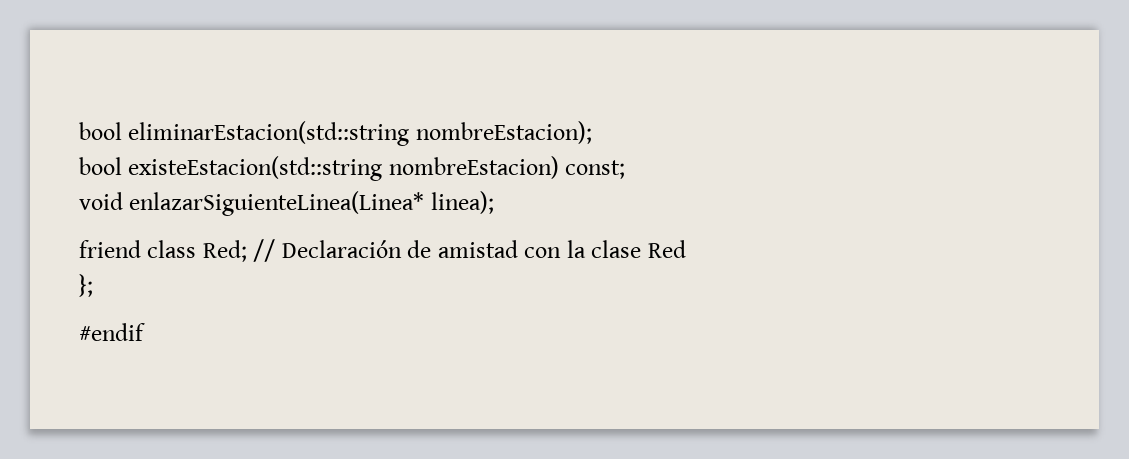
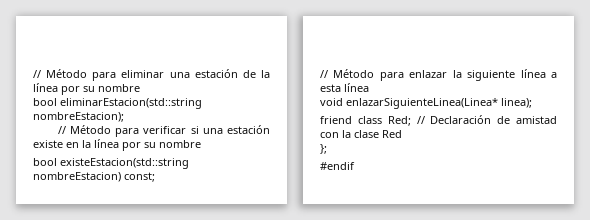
+ // Método para eliminar una estación de la línea por su nombre
  bool eliminarEstacion(std::string nombreEstacion);
+ // Método para verificar si una estación existe en la línea por su nombre
  bool existeEstacion(std::string nombreEstacion) const;
+ // Método para enlazar la siguiente línea a esta línea

